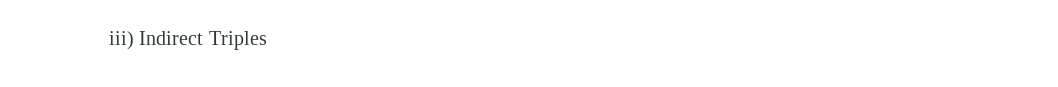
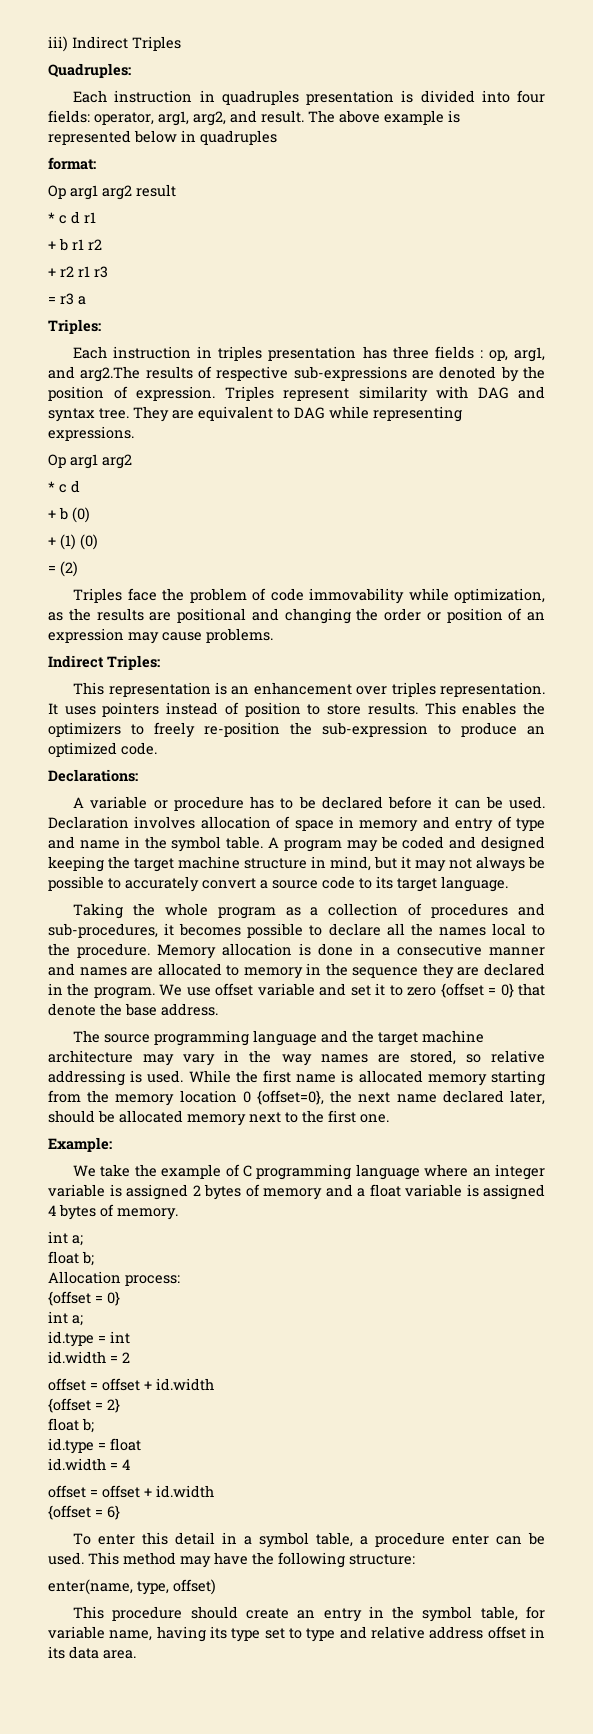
+ Quadruples:
+ Each instruction in quadruples presentation is divided into four fields: operator, arg1, arg2, and result. The above example is represented below in quadruples
+ format:
+ Op arg1 arg2 result
+ * c d r1
+ + b r1 r2
+ + r2 r1 r3
+ = r3 a
+ Triples:
+ Each instruction in triples presentation has three fields : op, arg1, and arg2.The results of respective sub-expressions are denoted by the position of expression. Triples represent similarity with DAG and syntax tree. They are equivalent to DAG while representing expressions.
+ Op arg1 arg2
+ * c d
+ + b (0)
+ + (1) (0)
+ = (2)
+ Triples face the problem of code immovability while optimization, as the results are positional and changing the order or position of an expression may cause problems.
+ Indirect Triples:
+ This representation is an enhancement over triples representation. It uses pointers instead of position to store results. This enables the optimizers to freely re-position the sub-expression to produce an optimized code.
+ Declarations:
+ A variable or procedure has to be declared before it can be used. Declaration involves allocation of space in memory and entry of type and name in the symbol table. A program may be coded and designed keeping the target machine structure in mind, but it may not always be possible to accurately convert a source code to its target language.
+ Taking the whole program as a collection of procedures and sub-procedures, it becomes possible to declare all the names local to the procedure. Memory allocation is done in a consecutive manner and names are allocated to memory in the sequence they are declared in the program. We use offset variable and set it to zero {offset = 0} that denote the base address.
+ The source programming language and the target machine architecture may vary in the way names are stored, so relative addressing is used. While the first name is allocated memory starting from the memory location 0 {offset=0}, the next name declared later, should be allocated memory next to the first one.
+ Example:
+ We take the example of C programming language where an integer variable is assigned 2 bytes of memory and a float variable is assigned 4 bytes of memory.
+ int a;
+ float b;
+ Allocation process:
+ {offset = 0}
+ int a;
+ id.type = int
+ id.width = 2
+ offset = offset + id.width
+ {offset = 2}
+ float b;
+ id.type = float
+ id.width = 4
+ offset = offset + id.width
+ {offset = 6}
+ To enter this detail in a symbol table, a procedure enter can be used. This method may have the following structure:
+ enter(name, type, offset)
+ This procedure should create an entry in the symbol table, for variable name, having its type set to type and relative address offset in its data area.

